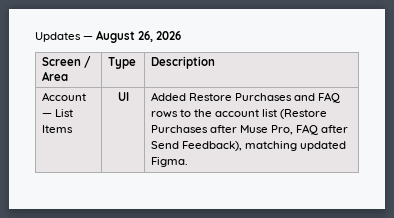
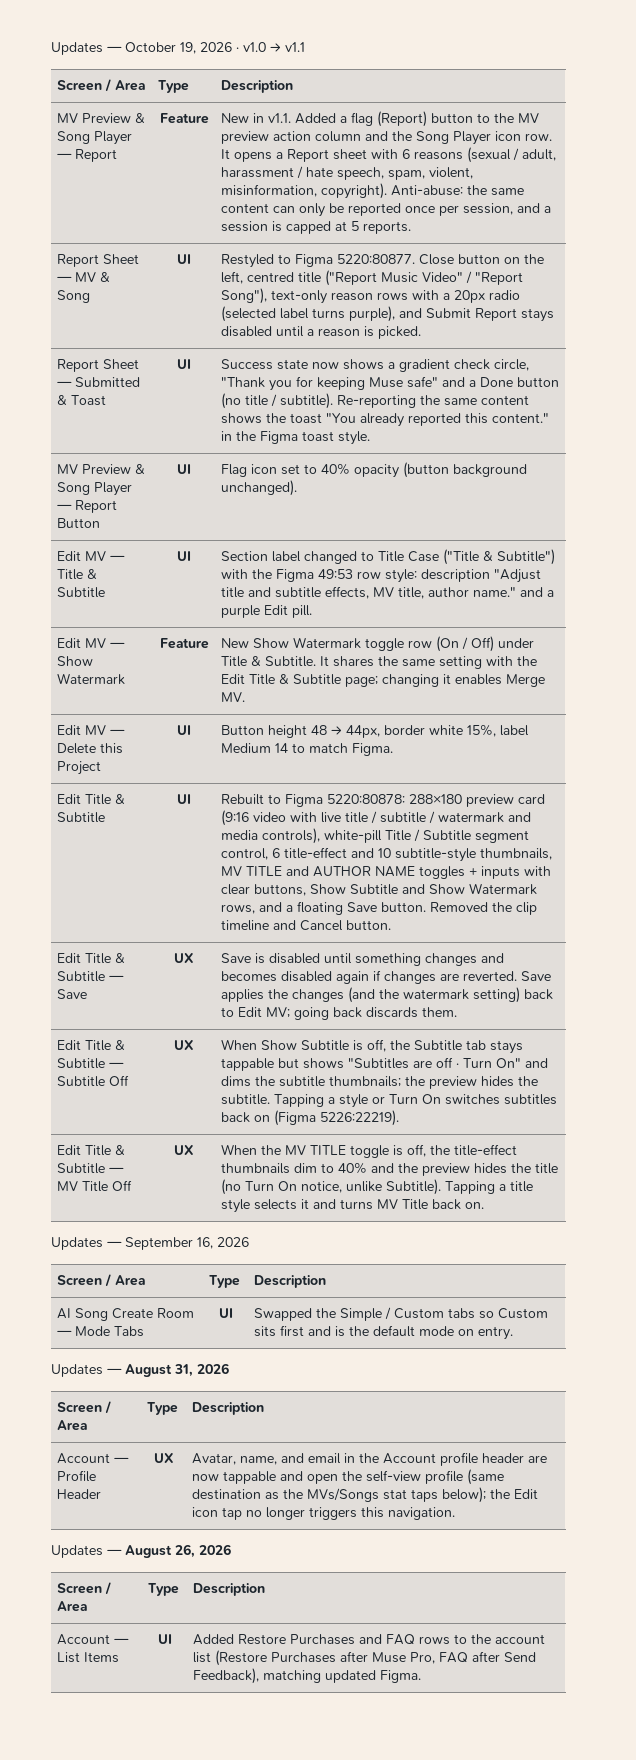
+ Updates — October 19, 2026 · v1.0 → v1.1
+ Screen / Area | Type | Description
+ MV Preview & Song Player — Report | Feature | New in v1.1. Added a flag (Report) button to the MV preview action column and the Song Player icon row. It opens a Report sheet with 6 reasons (sexual / adult, harassment / hate speech, spam, violent, misinformation, copyright). Anti-abuse: the same content can only be reported once per session, and a session is capped at 5 reports.
+ Report Sheet — MV & Song | UI | Restyled to Figma 5220:80877. Close button on the left, centred title ("Report Music Video" / "Report Song"), text-only reason rows with a 20px radio (selected label turns purple), and Submit Report stays disabled until a reason is picked.
+ Report Sheet — Submitted & Toast | UI | Success state now shows a gradient check circle, "Thank you for keeping Muse safe" and a Done button (no title / subtitle). Re-reporting the same content shows the toast "You already reported this content." in the Figma toast style.
+ MV Preview & Song Player — Report Button | UI | Flag icon set to 40% opacity (button background unchanged).
+ Edit MV — Title & Subtitle | UI | Section label changed to Title Case ("Title & Subtitle") with the Figma 49:53 row style: description "Adjust title and subtitle effects, MV title, author name." and a purple Edit pill.
+ Edit MV — Show Watermark | Feature | New Show Watermark toggle row (On / Off) under Title & Subtitle. It shares the same setting with the Edit Title & Subtitle page; changing it enables Merge MV.
+ Edit MV — Delete this Project | UI | Button height 48 → 44px, border white 15%, label Medium 14 to match Figma.
+ Edit Title & Subtitle | UI | Rebuilt to Figma 5220:80878: 288×180 preview card (9:16 video with live title / subtitle / watermark and media controls), white-pill Title / Subtitle segment control, 6 title-effect and 10 subtitle-style thumbnails, MV TITLE and AUTHOR NAME toggles + inputs with clear buttons, Show Subtitle and Show Watermark rows, and a floating Save button. Removed the clip timeline and Cancel button.
+ Edit Title & Subtitle — Save | UX | Save is disabled until something changes and becomes disabled again if changes are reverted. Save applies the changes (and the watermark setting) back to Edit MV; going back discards them.
+ Edit Title & Subtitle — Subtitle Off | UX | When Show Subtitle is off, the Subtitle tab stays tappable but shows "Subtitles are off · Turn On" and dims the subtitle thumbnails; the preview hides the subtitle. Tapping a style or Turn On switches subtitles back on (Figma 5226:22219).
+ Edit Title & Subtitle — MV Title Off | UX | When the MV TITLE toggle is off, the title-effect thumbnails dim to 40% and the preview hides the title (no Turn On notice, unlike Subtitle). Tapping a title style selects it and turns MV Title back on.
+ Updates — September 16, 2026
+ Screen / Area | Type | Description
+ AI Song Create Room — Mode Tabs | UI | Swapped the Simple / Custom tabs so Custom sits first and is the default mode on entry.
+ Updates — August 31, 2026
+ Screen / Area | Type | Description
+ Account — Profile Header | UX | Avatar, name, and email in the Account profile header are now tappable and open the self-view profile (same destination as the MVs/Songs stat taps below); the Edit icon tap no longer triggers this navigation.

